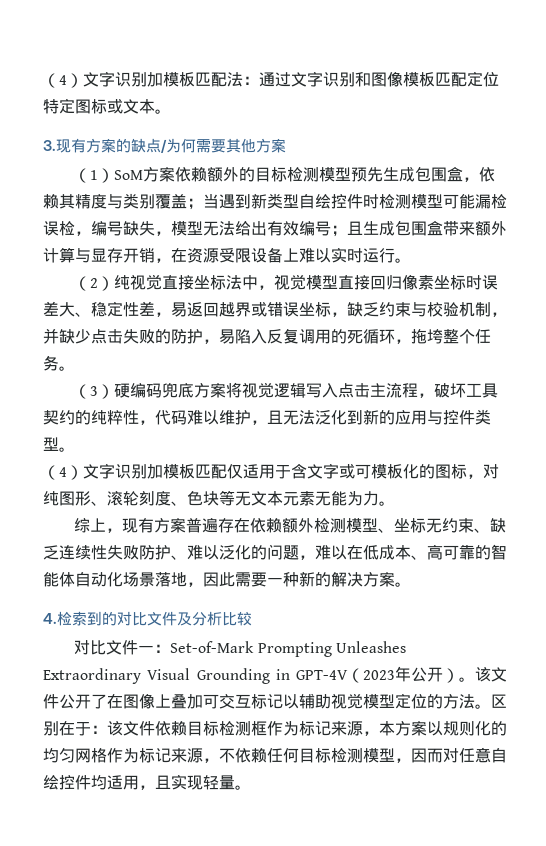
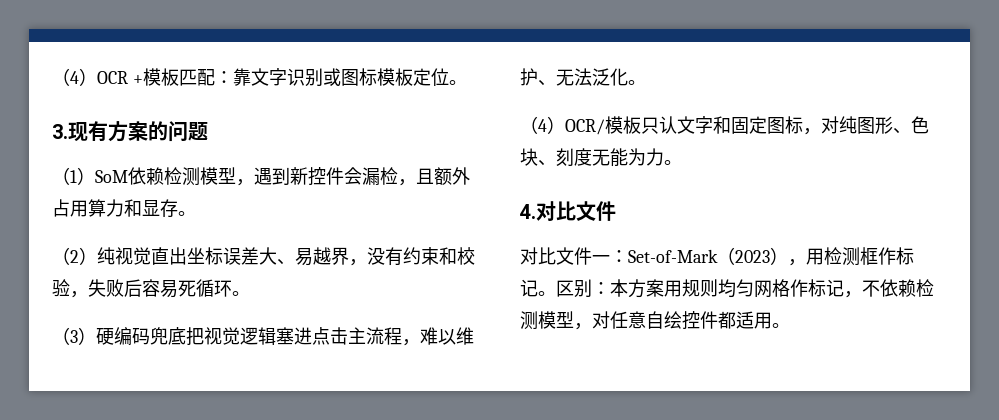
- （4）文字识别加模板匹配法：通过文字识别和图像模板匹配定位特定图标或文本。
- 3.现有方案的缺点/为何需要其他方案
- （1）SoM方案依赖额外的目标检测模型预先生成包围盒，依赖其精度与类别覆盖；当遇到新类型自绘控件时检测模型可能漏检误检，编号缺失，模型无法给出有效编号；且生成包围盒带来额外计算与显存开销，在资源受限设备上难以实时运行。
+ （4）OCR +模板匹配：靠文字识别或图标模板定位。
+ 3.现有方案的问题
+ （1）SoM依赖检测模型，遇到新控件会漏检，且额外占用算力和显存。
- （2）纯视觉直接坐标法中，视觉模型直接回归像素坐标时误差大、稳定性差，易返回越界或错误坐标，缺乏约束与校验机制，并缺少点击失败的防护，易陷入反复调用的死循环，拖垮整个任务。
+ （2）纯视觉直出坐标误差大、易越界，没有约束和校验，失败后容易死循环。
- （3）硬编码兜底方案将视觉逻辑写入点击主流程，破坏工具契约的纯粹性，代码难以维护，且无法泛化到新的应用与控件类型。
- （4）文字识别加模板匹配仅适用于含文字或可模板化的图标，对纯图形、滚轮刻度、色块等无文本元素无能为力。
- 综上，现有方案普遍存在依赖额外检测模型、坐标无约束、缺乏连续性失败防护、难以泛化的问题，难以在低成本、高可靠的智能体自动化场景落地，因此需要一种新的解决方案。
+ （3）硬编码兜底把视觉逻辑塞进点击主流程，难以维护、无法泛化。
+ （4）OCR/模板只认文字和固定图标，对纯图形、色块、刻度无能为力。
- 4.检索到的对比文件及分析比较
+ 4.对比文件
- 对比文件一：Set-of-Mark Prompting Unleashes Extraordinary Visual Grounding in GPT-4V（2023年公开）。该文件公开了在图像上叠加可交互标记以辅助视觉模型定位的方法。区别在于：该文件依赖目标检测框作为标记来源，本方案以规则化的均匀网格作为标记来源，不依赖任何目标检测模型，因而对任意自绘控件均适用，且实现轻量。
+ 对比文件一：Set-of-Mark（2023），用检测框作标记。区别：本方案用规则均匀网格作标记，不依赖检测模型，对任意自绘控件都适用。

